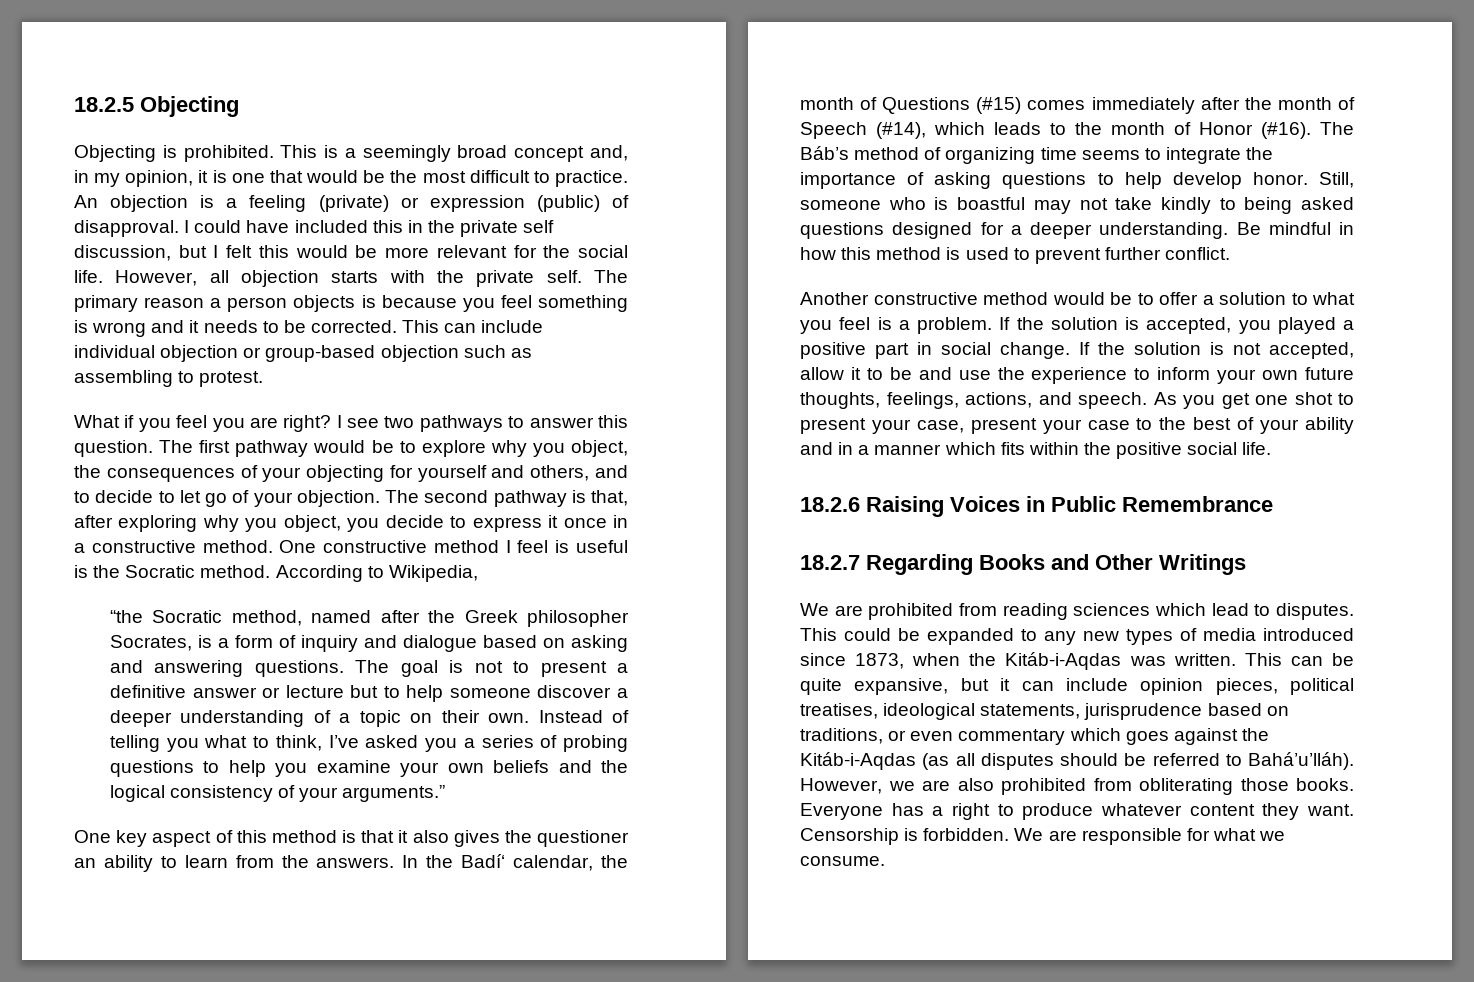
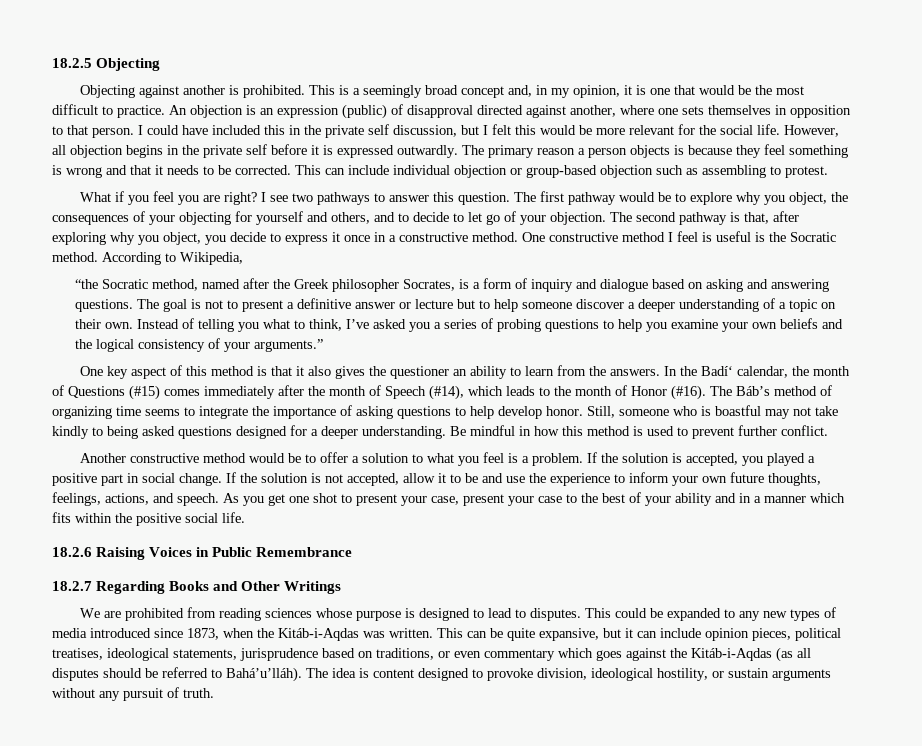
- Objecting is prohibited.
+ Objecting against another is prohibited.
- An objection is a feeling (private) or expression (public) of disapproval.
+ An objection is an expression (public) of disapproval directed against another, where one sets themselves in opposition to that person.
- However, all objection starts with the private self.
+ However, all objection begins in the private self before it is expressed outwardly.
- The primary reason a person objects is because you feel something is wrong and it needs to be corrected.
+ The primary reason a person objects is because they feel something is wrong and that it needs to be corrected.
- We are prohibited from reading sciences which lead to disputes.
+ We are prohibited from reading sciences whose purpose is designed to lead to disputes.
- However, we are also prohibited from obliterating those books. Everyone has a right to produce whatever content they want. Censorship is forbidden. We are responsible for what we consume.
+ The idea is content designed to provoke division, ideological hostility, or sustain arguments without any pursuit of truth.

